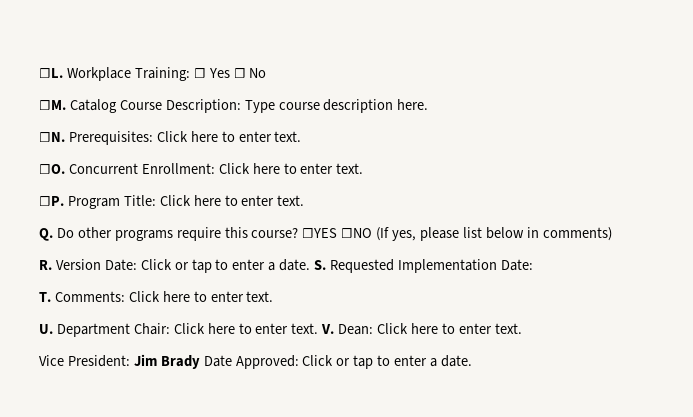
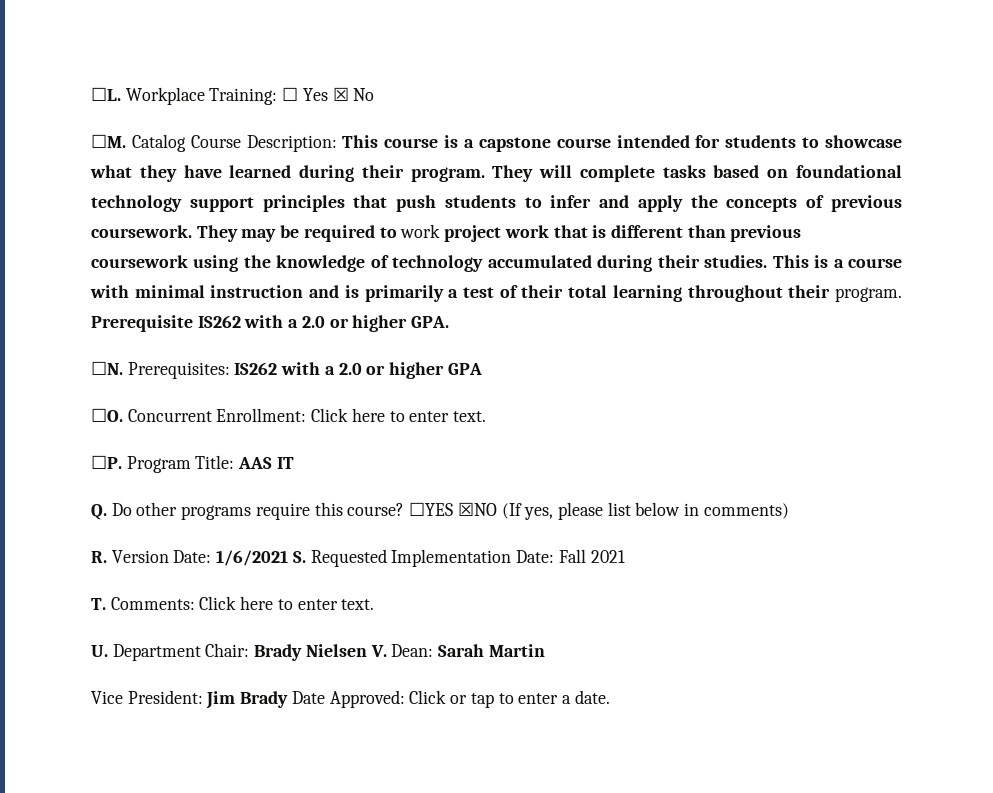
- Workplace Training: ☐ Yes ☐ No
+ Workplace Training: ☐ Yes ☒ No
- Catalog Course Description: Type course description here.
- ☐N. Prerequisites: Click here to enter text.
+ Catalog Course Description: This course is a capstone course intended for students to showcase what they have learned during their program. They will complete tasks based on foundational technology support principles that push students to infer and apply the concepts of previous coursework. They may be required to work project work that is different than previous coursework using the knowledge of technology accumulated during their studies. This is a course with minimal instruction and is primarily a test of their total learning throughout their program. Prerequisite IS262 with a 2.0 or higher GPA.
+ ☐N. Prerequisites: IS262 with a 2.0 or higher GPA
- Program Title: Click here to enter text.
+ Program Title: AAS IT
- ☐YES ☐NO (If yes, please list below in comments)
+ ☐YES ☒NO (If yes, please list below in comments)
- R. Version Date: Click or tap to enter a date. S. Requested Implementation Date:
+ R. Version Date: 1/6/2021 S. Requested Implementation Date: Fall 2021
- U. Department Chair: Click here to enter text. V. Dean: Click here to enter text.
+ U. Department Chair: Brady Nielsen V. Dean: Sarah Martin

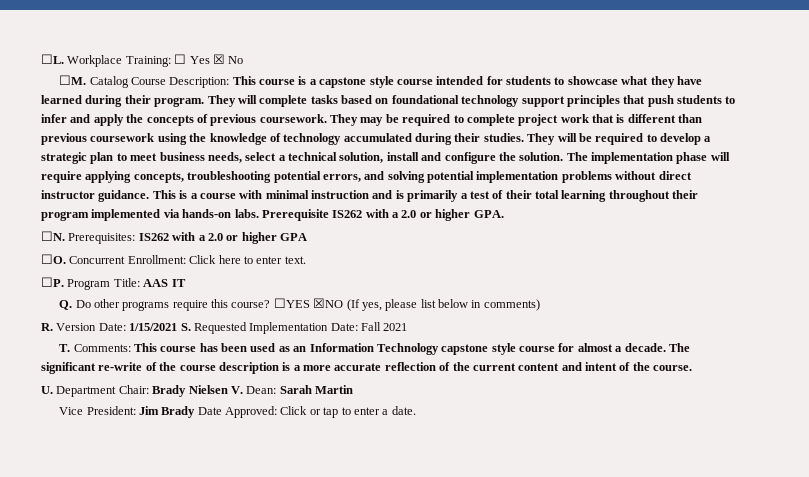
- Catalog Course Description: This course is a capstone course intended for students to showcase what they have learned during their program.
+ Catalog Course Description: This course is a capstone style course intended for students to showcase what they have learned during their program.
- They may be required to work project work that is different than previous coursework using the knowledge of technology accumulated during their studies.
+ They may be required to complete project work that is different than previous coursework using the knowledge of technology accumulated during their studies.
+ They will be required to develop a strategic plan to meet business needs, select a technical solution, install and configure the solution. The implementation phase will require applying concepts, troubleshooting potential errors, and solving potential implementation problems without direct instructor guidance.
- This is a course with minimal instruction and is primarily a test of their total learning throughout their program.
+ This is a course with minimal instruction and is primarily a test of their total learning throughout their program implemented via hands-on labs.
- R. Version Date: 1/6/2021 S. Requested Implementation Date: Fall 2021
+ R. Version Date: 1/15/2021 S. Requested Implementation Date: Fall 2021
- T. Comments: Click here to enter text.
+ T. Comments: This course has been used as an Information Technology capstone style course for almost a decade. The significant re-write of the course description is a more accurate reflection of the current content and intent of the course.

